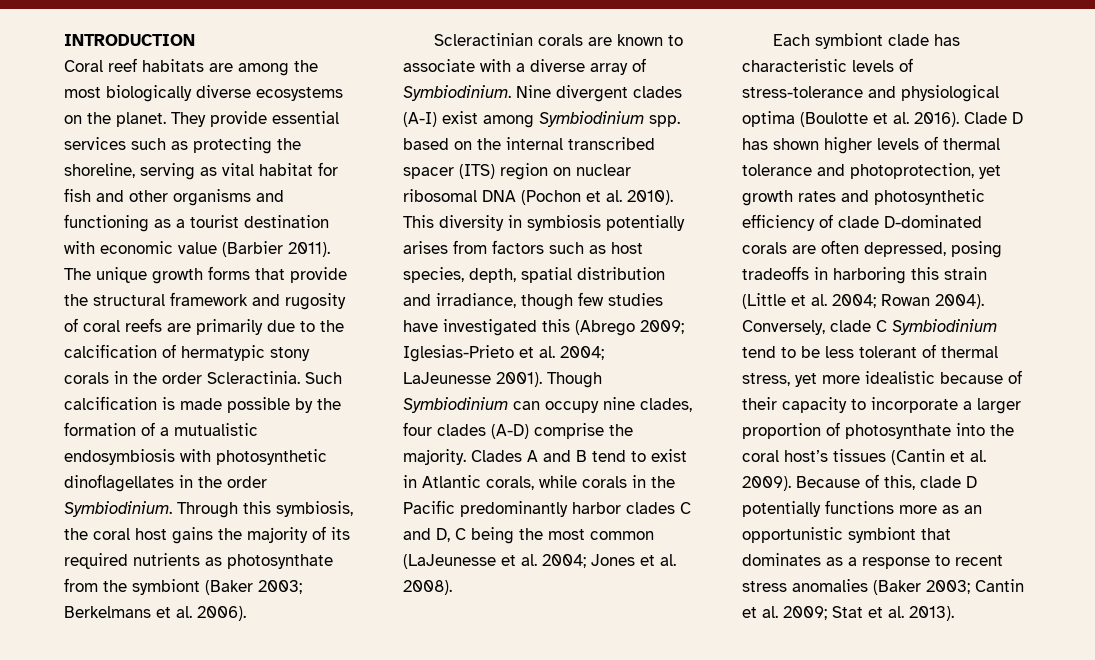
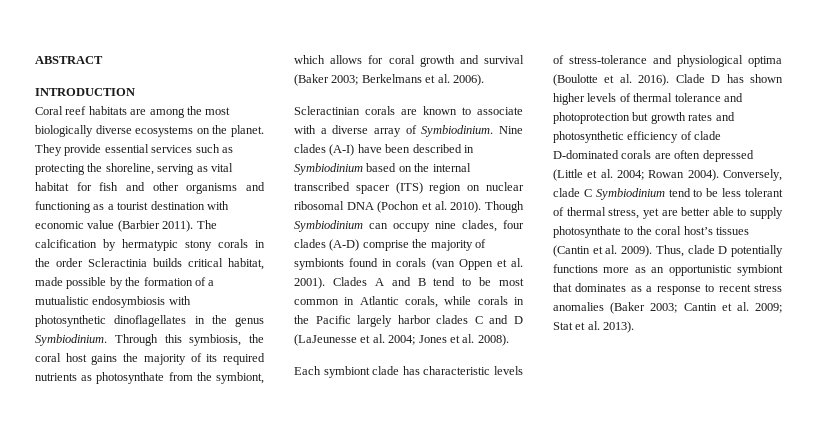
+ ABSTRACT
- The unique growth forms that provide the structural framework and rugosity of coral reefs are primarily due to the calcification of hermatypic stony corals in the order Scleractinia. Such calcification is made possible by the formation of a mutualistic endosymbiosis with photosynthetic dinoflagellates in the order Symbiodinium.
+ The calcification by hermatypic stony corals in the order Scleractinia builds critical habitat, made possible by the formation of a mutualistic endosymbiosis with photosynthetic dinoflagellates in the genus Symbiodinium.
- Through this symbiosis, the coral host gains the majority of its required nutrients as photosynthate from the symbiont (Baker 2003; Berkelmans et al. 2006).
+ Through this symbiosis, the coral host gains the majority of its required nutrients as photosynthate from the symbiont, which allows for coral growth and survival (Baker 2003; Berkelmans et al. 2006).
- Nine divergent clades (A-I) exist among Symbiodinium spp. based on the internal transcribed spacer (ITS) region on nuclear ribosomal DNA (Pochon et al. 2010).
+ Nine clades (A-I) have been described in Symbiodinium based on the internal transcribed spacer (ITS) region on nuclear ribosomal DNA (Pochon et al. 2010).
- This diversity in symbiosis potentially arises from factors such as host species, depth, spatial distribution and irradiance, though few studies have investigated this (Abrego 2009; Iglesias-Prieto et al. 2004; LaJeunesse 2001).
- Though Symbiodinium can occupy nine clades, four clades (A-D) comprise the majority.
+ Though Symbiodinium can occupy nine clades, four clades (A-D) comprise the majority of symbionts found in corals (van Oppen et al. 2001).
- Clades A and B tend to exist in Atlantic corals, while corals in the Pacific predominantly harbor clades C and D, C being the most common (LaJeunesse et al. 2004; Jones et al. 2008).
+ Clades A and B tend to be most common in Atlantic corals, while corals in the Pacific largely harbor clades C and D (LaJeunesse et al. 2004; Jones et al. 2008).
- Clade D has shown higher levels of thermal tolerance and photoprotection, yet growth rates and photosynthetic efficiency of clade D-dominated corals are often depressed, posing tradeoffs in harboring this strain (Little et al. 2004; Rowan 2004).
+ Clade D has shown higher levels of thermal tolerance and photoprotection but growth rates and photosynthetic efficiency of clade D-dominated corals are often depressed (Little et al. 2004; Rowan 2004).
- Conversely, clade C Symbiodinium tend to be less tolerant of thermal stress, yet more idealistic because of their capacity to incorporate a larger proportion of photosynthate into the coral host’s tissues (Cantin et al. 2009).
+ Conversely, clade C Symbiodinium tend to be less tolerant of thermal stress, yet are better able to supply photosynthate to the coral host’s tissues (Cantin et al. 2009).
- Because of this, clade D potentially functions more as an opportunistic symbiont that dominates as a response to recent stress anomalies (Baker 2003; Cantin et al. 2009; Stat et al. 2013).
+ Thus, clade D potentially functions more as an opportunistic symbiont that dominates as a response to recent stress anomalies (Baker 2003; Cantin et al. 2009; Stat et al. 2013).

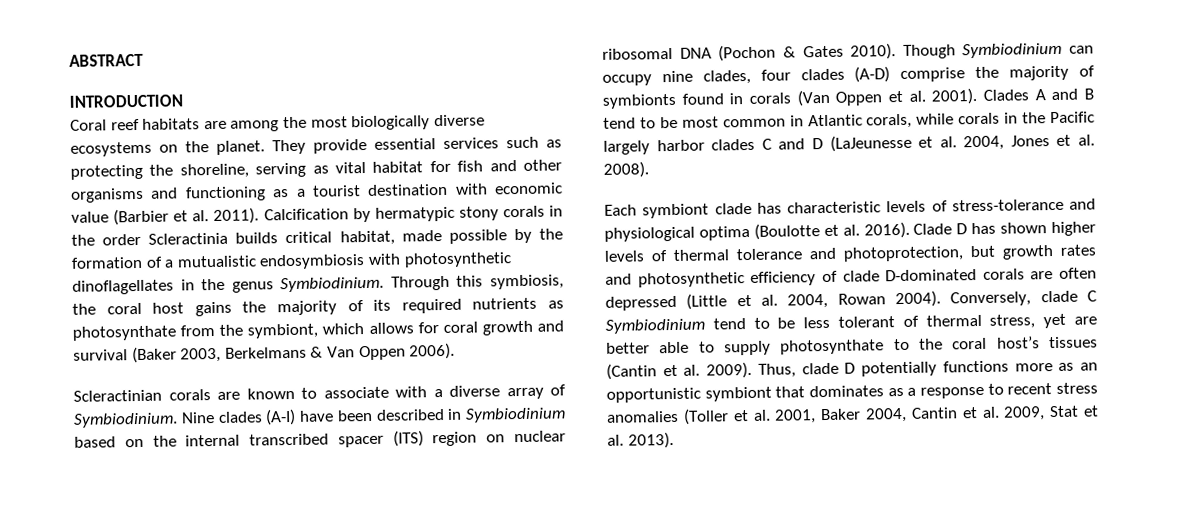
- They provide essential services such as protecting the shoreline, serving as vital habitat for fish and other organisms and functioning as a tourist destination with economic value (Barbier 2011). The calcification by hermatypic stony corals in the order Scleractinia builds critical habitat, made possible by the formation of a mutualistic endosymbiosis with photosynthetic dinoflagellates in the genus Symbiodinium.
+ They provide essential services such as protecting the shoreline, serving as vital habitat for fish and other organisms and functioning as a tourist destination with economic value (Barbier et al. 2011). Calcification by hermatypic stony corals in the order Scleractinia builds critical habitat, made possible by the formation of a mutualistic endosymbiosis with photosynthetic dinoflagellates in the genus Symbiodinium.
- Through this symbiosis, the coral host gains the majority of its required nutrients as photosynthate from the symbiont, which allows for coral growth and survival (Baker 2003; Berkelmans et al. 2006).
+ Through this symbiosis, the coral host gains the majority of its required nutrients as photosynthate from the symbiont, which allows for coral growth and survival (Baker 2003, Berkelmans & Van Oppen 2006).
- Nine clades (A-I) have been described in Symbiodinium based on the internal transcribed spacer (ITS) region on nuclear ribosomal DNA (Pochon et al. 2010).
+ Nine clades (A-I) have been described in Symbiodinium based on the internal transcribed spacer (ITS) region on nuclear ribosomal DNA (Pochon & Gates 2010).
- Though Symbiodinium can occupy nine clades, four clades (A-D) comprise the majority of symbionts found in corals (van Oppen et al. 2001).
+ Though Symbiodinium can occupy nine clades, four clades (A-D) comprise the majority of symbionts found in corals (Van Oppen et al. 2001).
- Clades A and B tend to be most common in Atlantic corals, while corals in the Pacific largely harbor clades C and D (LaJeunesse et al. 2004; Jones et al. 2008).
+ Clades A and B tend to be most common in Atlantic corals, while corals in the Pacific largely harbor clades C and D (LaJeunesse et al. 2004, Jones et al. 2008).
- Clade D has shown higher levels of thermal tolerance and photoprotection but growth rates and photosynthetic efficiency of clade D-dominated corals are often depressed (Little et al. 2004; Rowan 2004).
+ Clade D has shown higher levels of thermal tolerance and photoprotection, but growth rates and photosynthetic efficiency of clade D-dominated corals are often depressed (Little et al. 2004, Rowan 2004).
- Thus, clade D potentially functions more as an opportunistic symbiont that dominates as a response to recent stress anomalies (Baker 2003; Cantin et al. 2009; Stat et al. 2013).
+ Thus, clade D potentially functions more as an opportunistic symbiont that dominates as a response to recent stress anomalies (Toller et al. 2001, Baker 2004, Cantin et al. 2009, Stat et al. 2013).

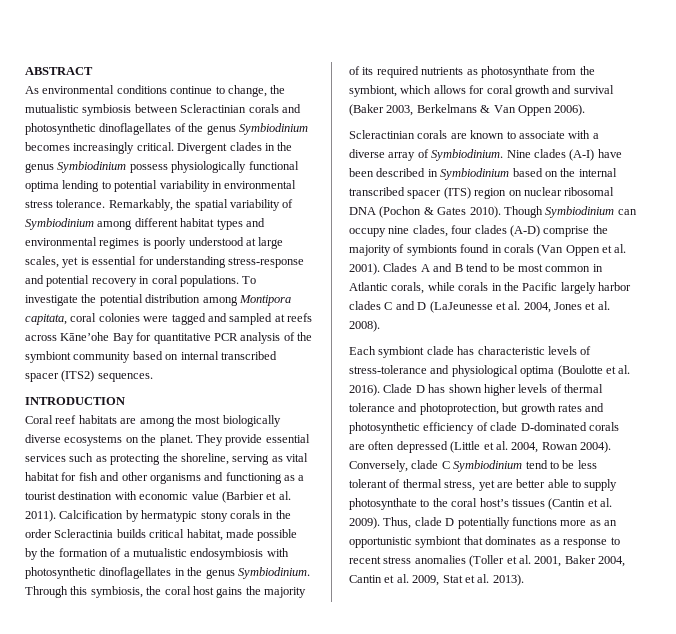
+ As environmental conditions continue to change, the mutualistic symbiosis between Scleractinian corals and photosynthetic dinoflagellates of the genus Symbiodinium becomes increasingly critical. Divergent clades in the genus Symbiodinium possess physiologically functional optima lending to potential variability in environmental stress tolerance. Remarkably, the spatial variability of Symbiodinium among different habitat types and environmental regimes is poorly understood at large scales, yet is essential for understanding stress-response and potential recovery in coral populations. To investigate the potential distribution among Montipora capitata, coral colonies were tagged and sampled at reefs across Kāne’ohe Bay for quantitative PCR analysis of the symbiont community based on internal transcribed spacer (ITS2) sequences.

